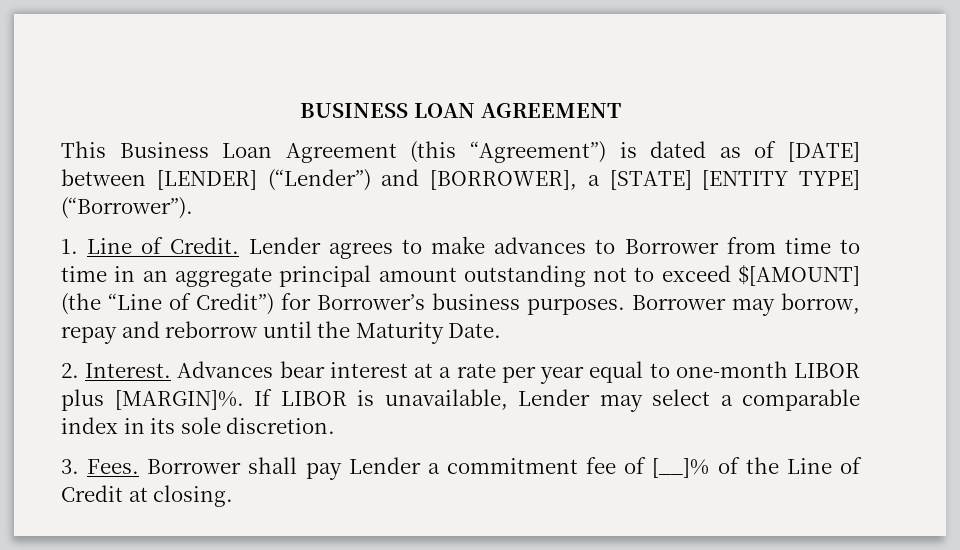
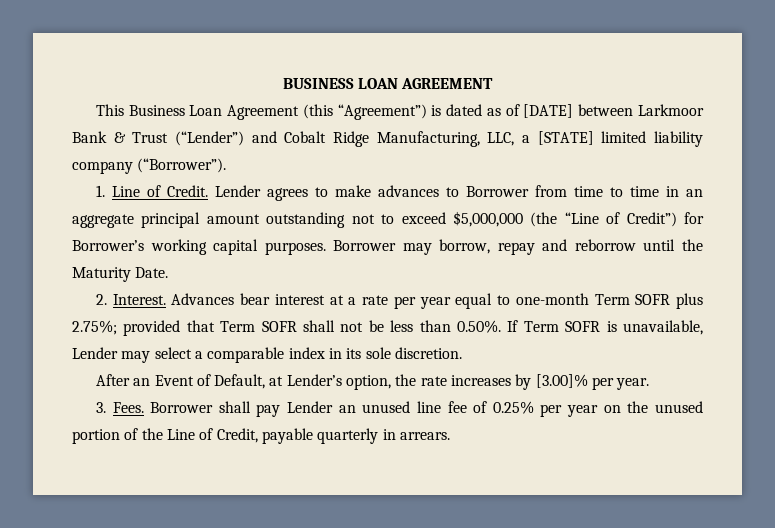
- This Business Loan Agreement (this “Agreement”) is dated as of [DATE] between [LENDER] (“Lender”) and [BORROWER], a [STATE] [ENTITY TYPE] (“Borrower”).
+ This Business Loan Agreement (this “Agreement”) is dated as of [DATE] between Larkmoor Bank & Trust (“Lender”) and Cobalt Ridge Manufacturing, LLC, a [STATE] limited liability company (“Borrower”).
- Lender agrees to make advances to Borrower from time to time in an aggregate principal amount outstanding not to exceed $[AMOUNT] (the “Line of Credit”) for Borrower’s business purposes.
+ Lender agrees to make advances to Borrower from time to time in an aggregate principal amount outstanding not to exceed $5,000,000 (the “Line of Credit”) for Borrower’s working capital purposes.
- Advances bear interest at a rate per year equal to one-month LIBOR plus [MARGIN]%. If LIBOR is unavailable, Lender may select a comparable index in its sole discretion.
+ Advances bear interest at a rate per year equal to one-month Term SOFR plus 2.75%; provided that Term SOFR shall not be less than 0.50%. If Term SOFR is unavailable, Lender may select a comparable index in its sole discretion.
+ After an Event of Default, at Lender’s option, the rate increases by [3.00]% per year.
- Borrower shall pay Lender a commitment fee of [__]% of the Line of Credit at closing.
+ Borrower shall pay Lender an unused line fee of 0.25% per year on the unused portion of the Line of Credit, payable quarterly in arrears.

